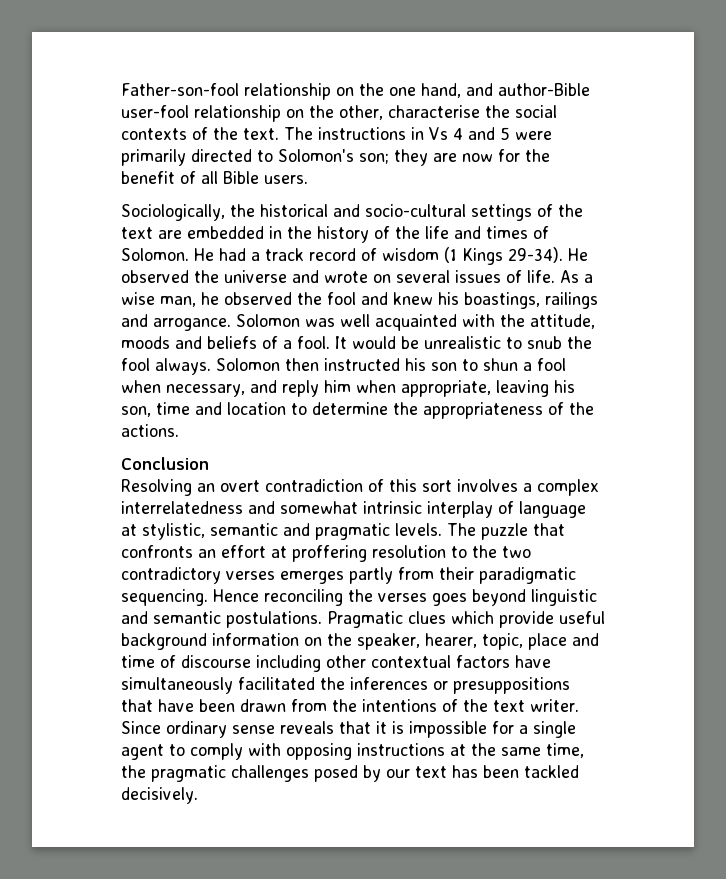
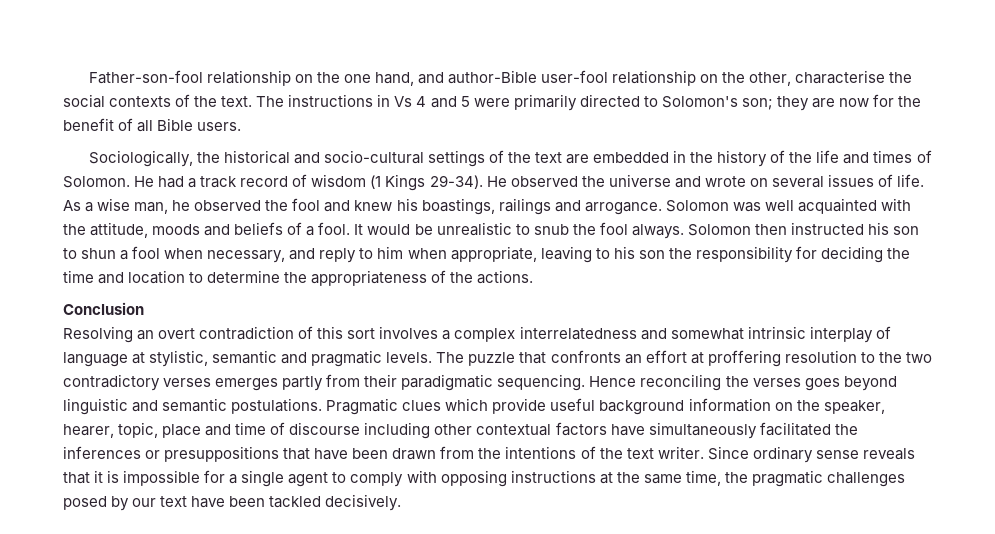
- Solomon then instructed his son to shun a fool when necessary, and reply him when appropriate, leaving his son, time and location to determine the appropriateness of the actions.
+ Solomon then instructed his son to shun a fool when necessary, and reply to him when appropriate, leaving to his son the responsibility for deciding the time and location to determine the appropriateness of the actions.
- Since ordinary sense reveals that it is impossible for a single agent to comply with opposing instructions at the same time, the pragmatic challenges posed by our text has been tackled decisively.
+ Since ordinary sense reveals that it is impossible for a single agent to comply with opposing instructions at the same time, the pragmatic challenges posed by our text have been tackled decisively.

